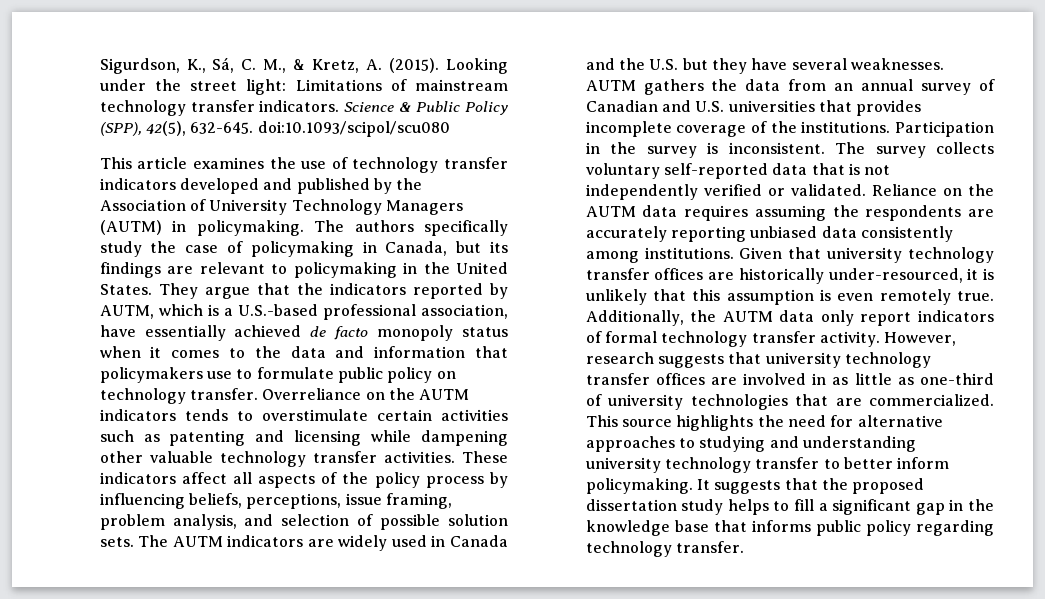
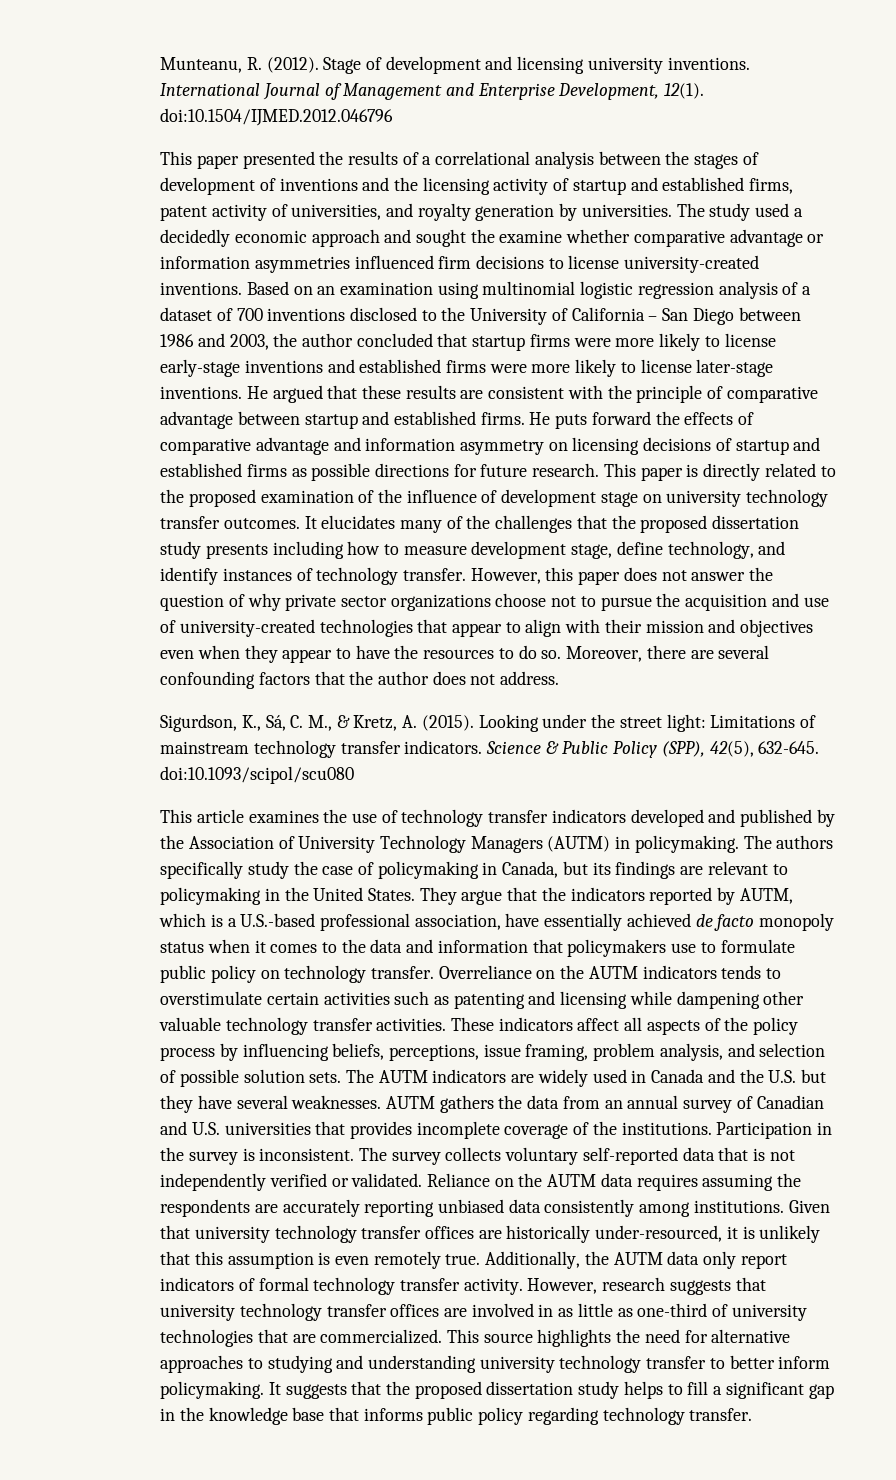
+ Munteanu, R. (2012). Stage of development and licensing university inventions. International Journal of Management and Enterprise Development, 12(1). doi:10.1504/IJMED.2012.046796
+ This paper presented the results of a correlational analysis between the stages of development of inventions and the licensing activity of startup and established firms, patent activity of universities, and royalty generation by universities. The study used a decidedly economic approach and sought the examine whether comparative advantage or information asymmetries influenced firm decisions to license university-created inventions. Based on an examination using multinomial logistic regression analysis of a dataset of 700 inventions disclosed to the University of California – San Diego between 1986 and 2003, the author concluded that startup firms were more likely to license early-stage inventions and established firms were more likely to license later-stage inventions. He argued that these results are consistent with the principle of comparative advantage between startup and established firms. He puts forward the effects of comparative advantage and information asymmetry on licensing decisions of startup and established firms as possible directions for future research. This paper is directly related to the proposed examination of the influence of development stage on university technology transfer outcomes. It elucidates many of the challenges that the proposed dissertation study presents including how to measure development stage, define technology, and identify instances of technology transfer. However, this paper does not answer the question of why private sector organizations choose not to pursue the acquisition and use of university-created technologies that appear to align with their mission and objectives even when they appear to have the resources to do so. Moreover, there are several confounding factors that the author does not address.

